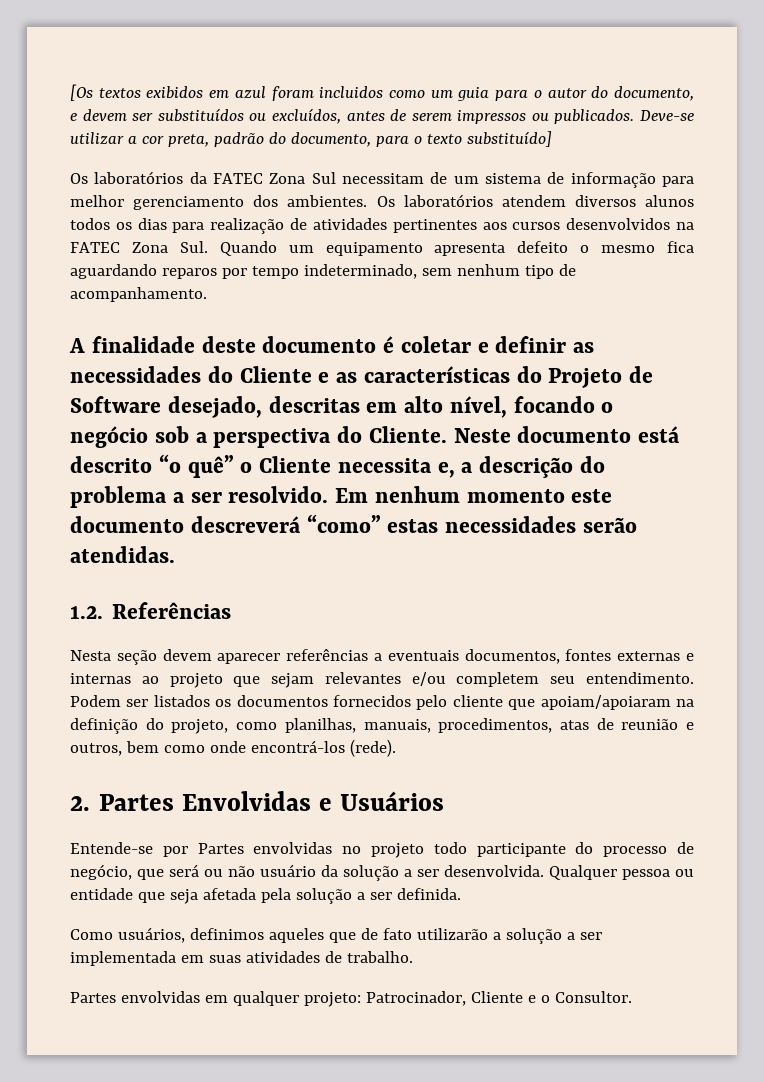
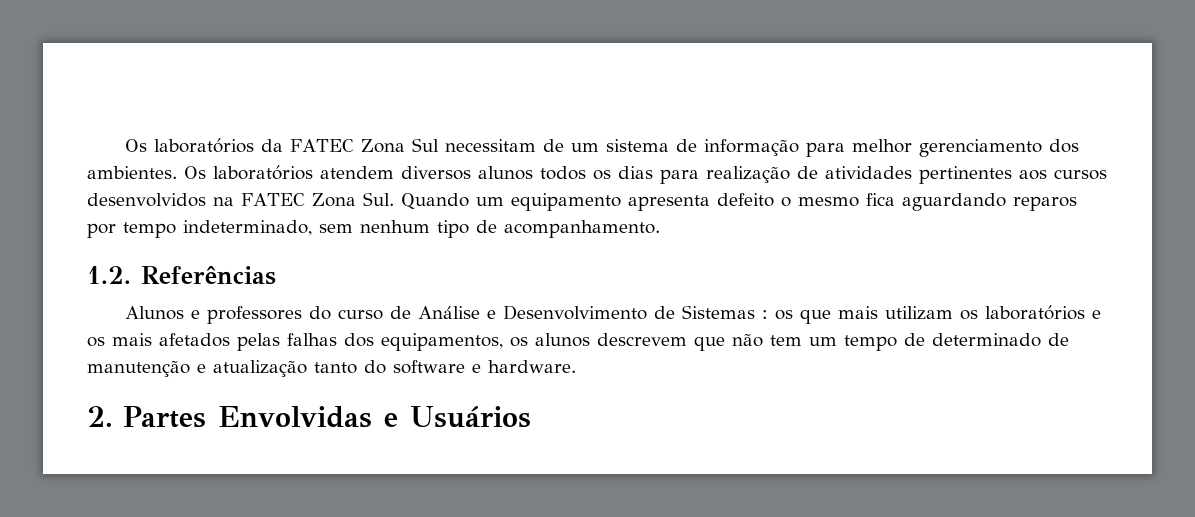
- [Os textos exibidos em azul foram incluidos como um guia para o autor do documento, e devem ser substituídos ou excluídos, antes de serem impressos ou publicados. Deve-se utilizar a cor preta, padrão do documento, para o texto substituído]
- A finalidade deste documento é coletar e definir as necessidades do Cliente e as características do Projeto de Software desejado, descritas em alto nível, focando o negócio sob a perspectiva do Cliente. Neste documento está descrito “o quê” o Cliente necessita e, a descrição do problema a ser resolvido. Em nenhum momento este documento descreverá “como” estas necessidades serão atendidas.
  1.2. Referências
- Nesta seção devem aparecer referências a eventuais documentos, fontes externas e internas ao projeto que sejam relevantes e/ou completem seu entendimento. Podem ser listados os documentos fornecidos pelo cliente que apoiam/apoiaram na definição do projeto, como planilhas, manuais, procedimentos, atas de reunião e outros, bem como onde encontrá-los (rede).
+ Alunos e professores do curso de Análise e Desenvolvimento de Sistemas : os que mais utilizam os laboratórios e os mais afetados pelas falhas dos equipamentos, os alunos descrevem que não tem um tempo de determinado de manutenção e atualização tanto do software e hardware.
- Entende-se por Partes envolvidas no projeto todo participante do processo de negócio, que será ou não usuário da solução a ser desenvolvida. Qualquer pessoa ou entidade que seja afetada pela solução a ser definida.
- Como usuários, definimos aqueles que de fato utilizarão a solução a ser implementada em suas atividades de trabalho.
- Partes envolvidas em qualquer projeto: Patrocinador, Cliente e o Consultor.

